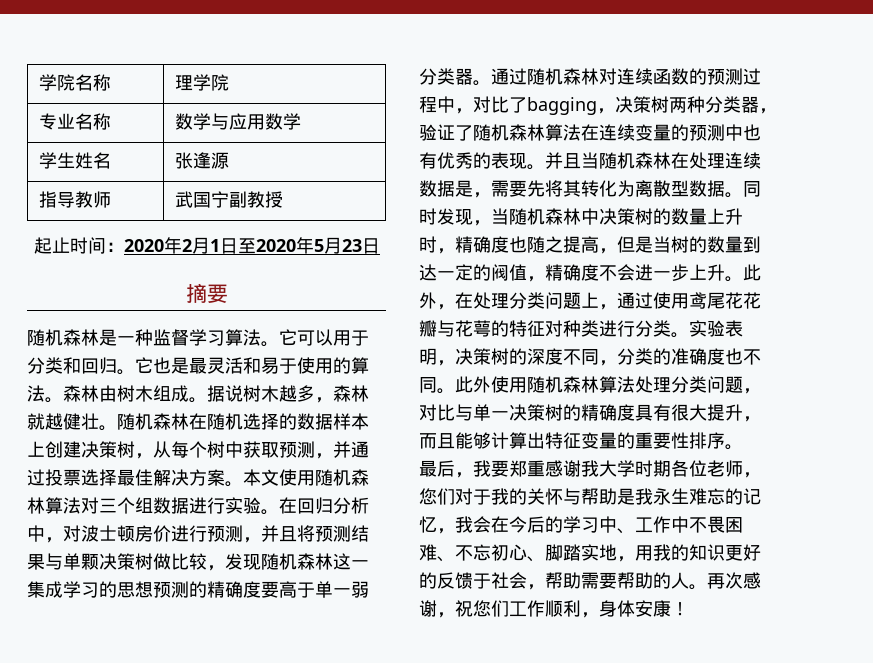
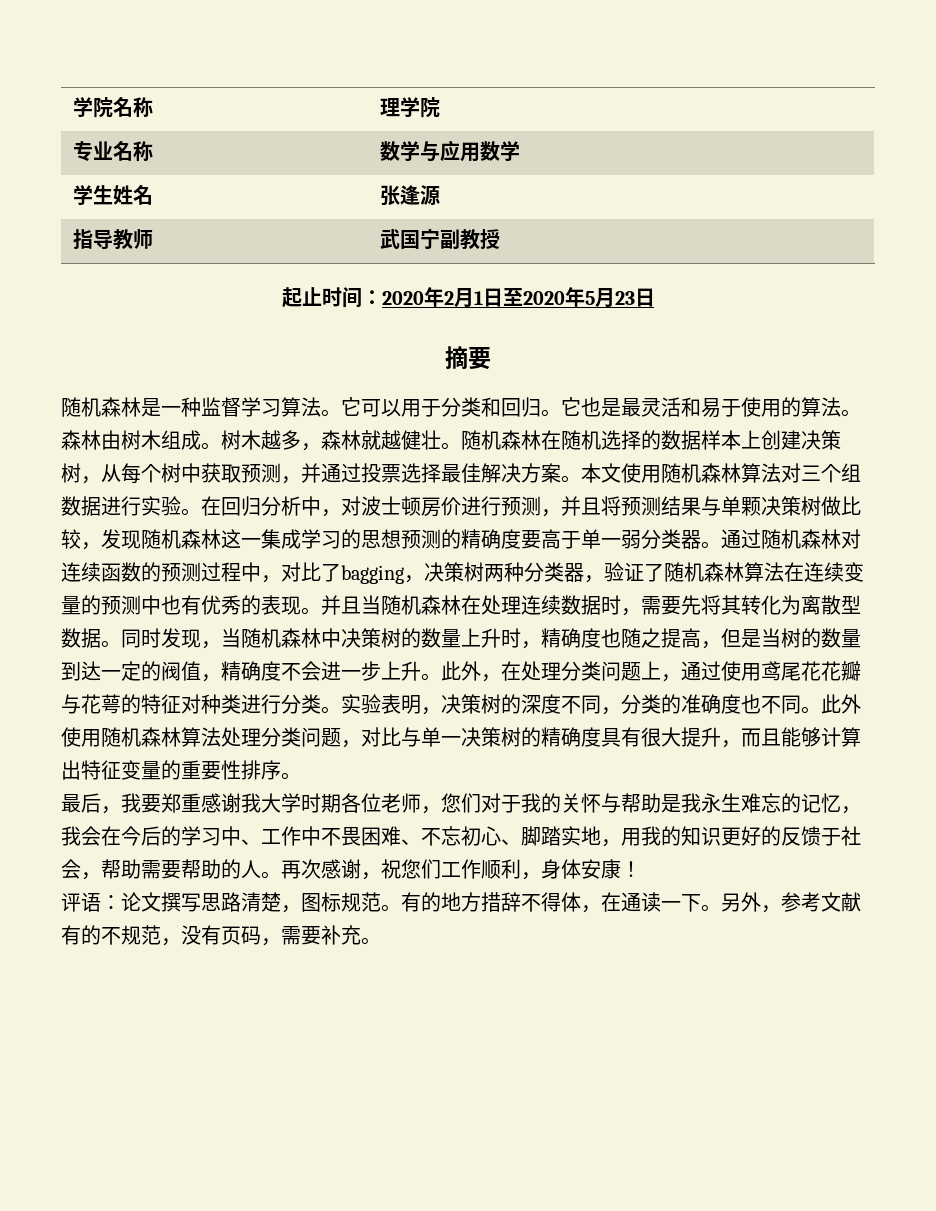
- 据说树木越多，森林就越健壮。
+ 树木越多，森林就越健壮。
- 并且当随机森林在处理连续数据是，需要先将其转化为离散型数据。
+ 并且当随机森林在处理连续数据时，需要先将其转化为离散型数据。
+ 评语：论文撰写思路清楚，图标规范。有的地方措辞不得体，在通读一下。另外，参考文献有的不规范，没有页码，需要补充。

